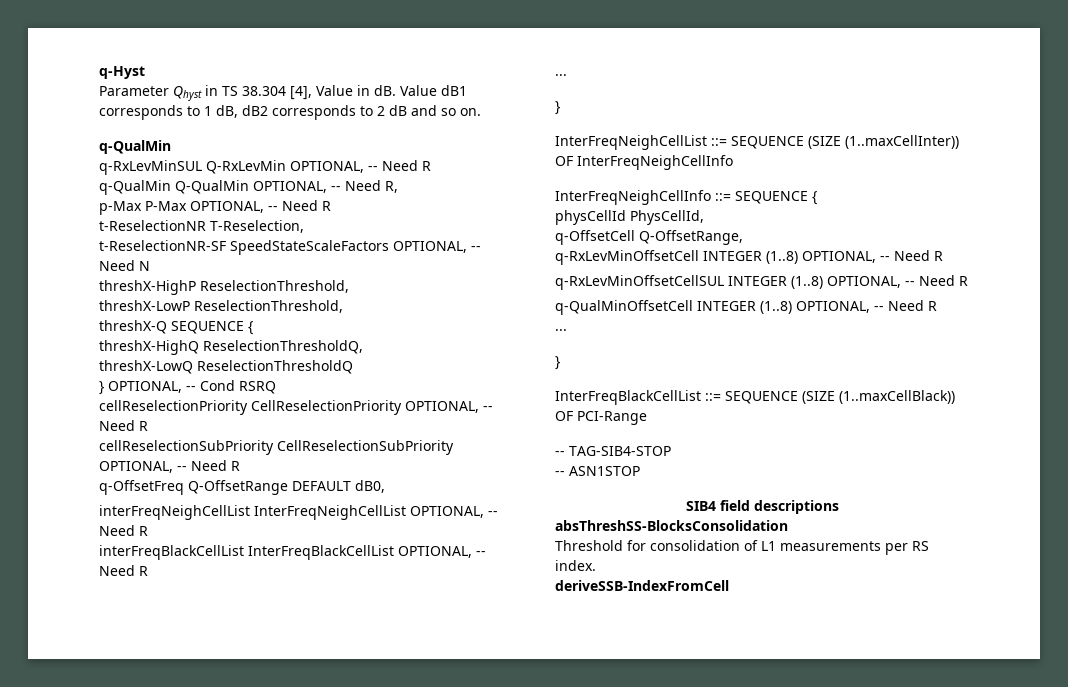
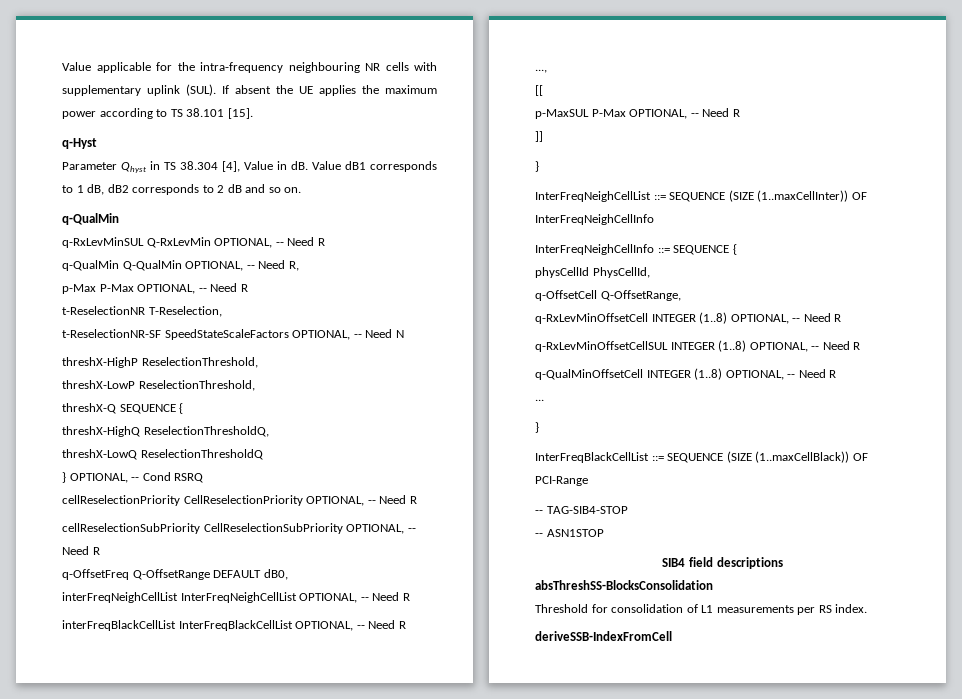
+ Value applicable for the intra-frequency neighbouring NR cells with supplementary uplink (SUL). If absent the UE applies the maximum power according to TS 38.101 [15].
  interFreqBlackCellList InterFreqBlackCellList OPTIONAL, -- Need R
- ...
+ ...,
+ [[
+ p-MaxSUL P-Max OPTIONAL, -- Need R
+ ]]

